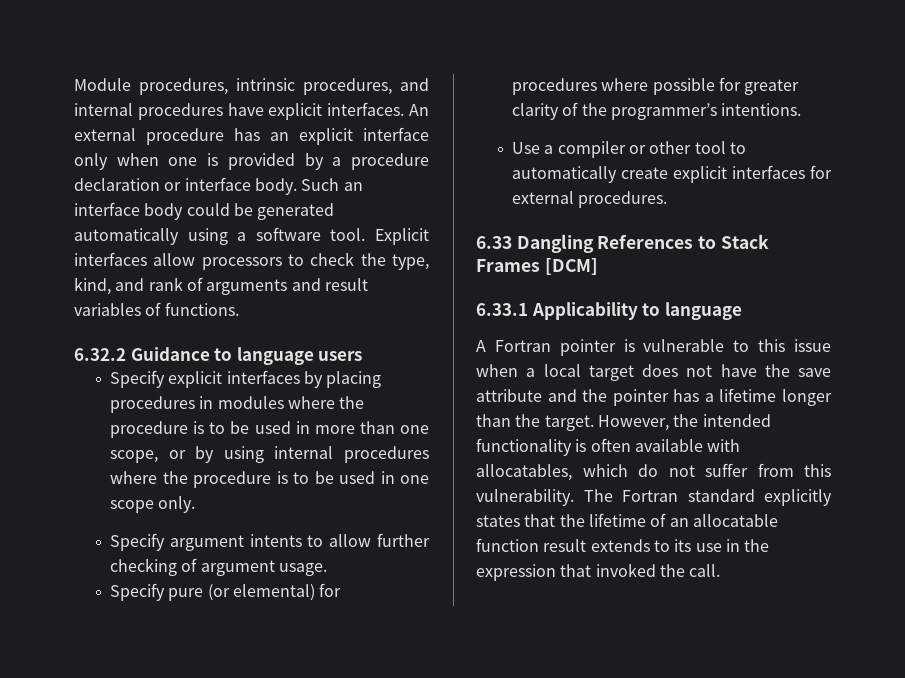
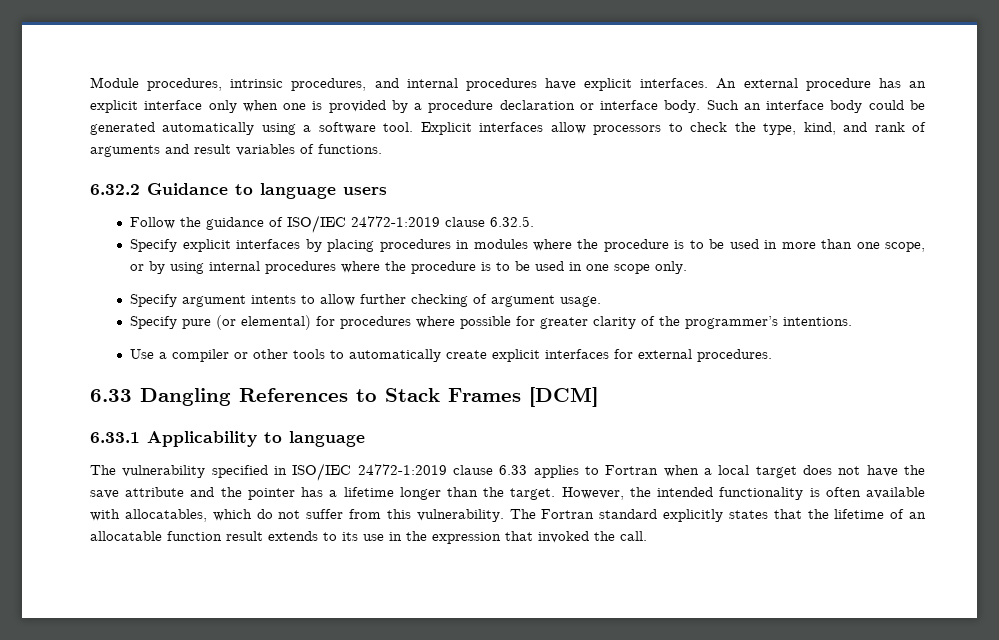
+ Follow the guidance of ISO/IEC 24772-1:2019 clause 6.32.5.
- Use a compiler or other tool to automatically create explicit interfaces for external procedures.
+ Use a compiler or other tools to automatically create explicit interfaces for external procedures.
- A Fortran pointer is vulnerable to this issue when a local target does not have the save attribute and the pointer has a lifetime longer than the target.
+ The vulnerability specified in ISO/IEC 24772-1:2019 clause 6.33 applies to Fortran when a local target does not have the save attribute and the pointer has a lifetime longer than the target.

